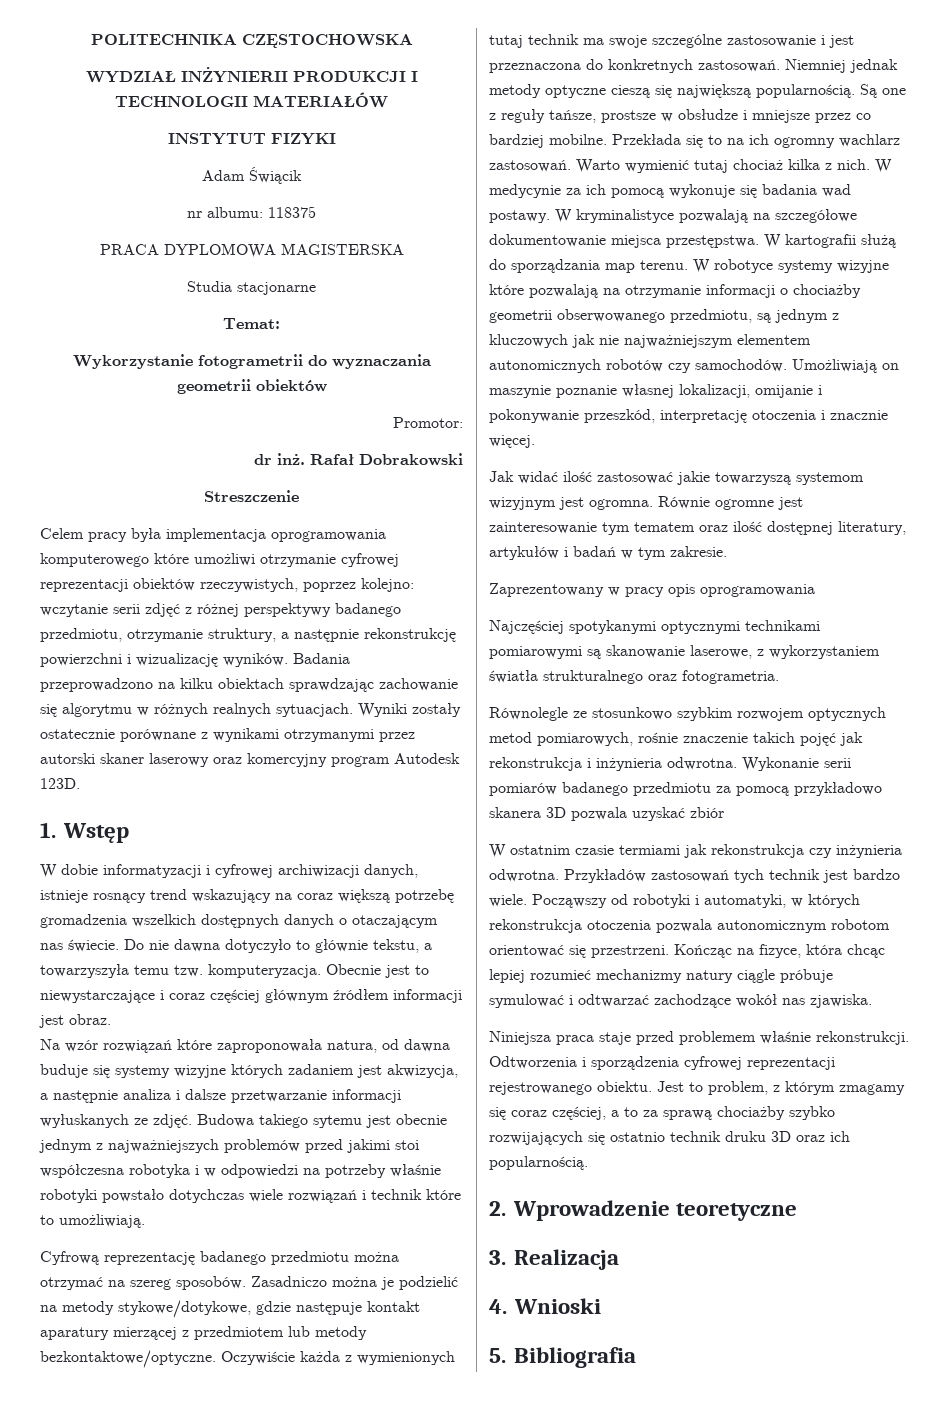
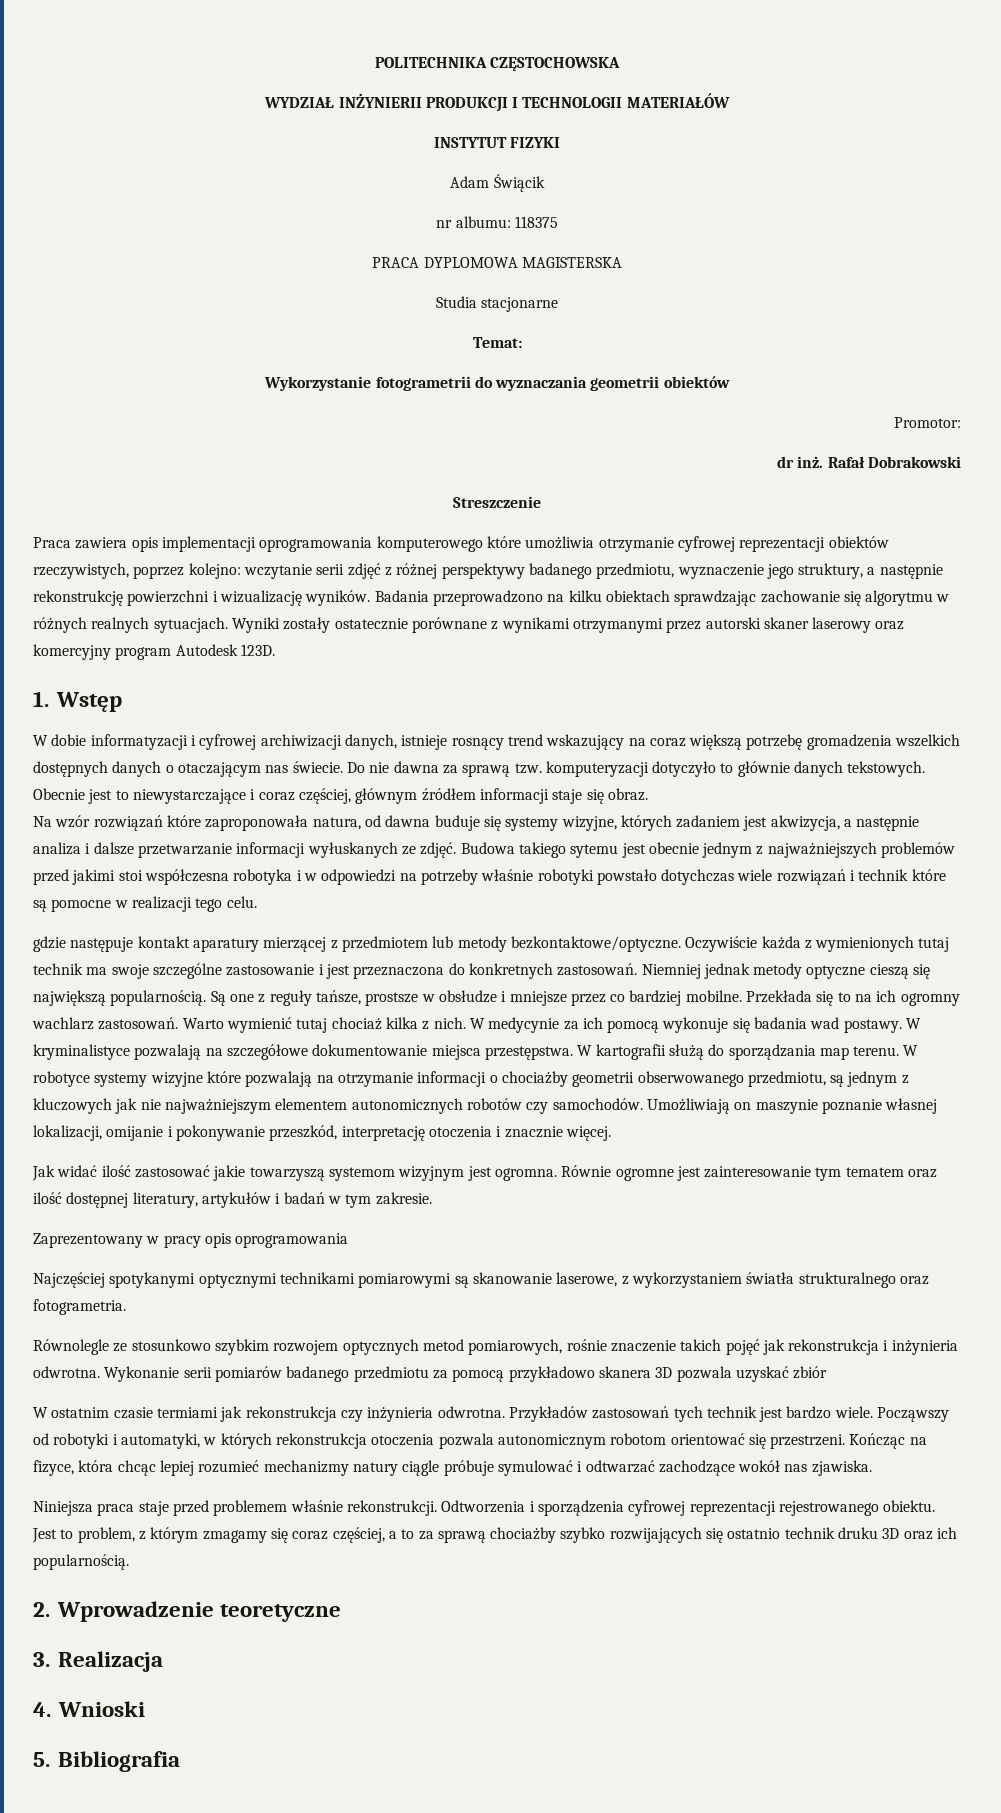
- Celem pracy była implementacja oprogramowania komputerowego które umożliwi otrzymanie cyfrowej reprezentacji obiektów rzeczywistych, poprzez kolejno: wczytanie serii zdjęć z różnej perspektywy badanego przedmiotu, otrzymanie struktury, a następnie rekonstrukcję powierzchni i wizualizację wyników.
+ Praca zawiera opis implementacji oprogramowania komputerowego które umożliwia otrzymanie cyfrowej reprezentacji obiektów rzeczywistych, poprzez kolejno: wczytanie serii zdjęć z różnej perspektywy badanego przedmiotu, wyznaczenie jego struktury, a następnie rekonstrukcję powierzchni i wizualizację wyników.
- Do nie dawna dotyczyło to głównie tekstu, a towarzyszyła temu tzw. komputeryzacja.
+ Do nie dawna za sprawą tzw. komputeryzacji dotyczyło to głównie danych tekstowych.
- Obecnie jest to niewystarczające i coraz częściej głównym źródłem informacji jest obraz.
+ Obecnie jest to niewystarczające i coraz częściej, głównym źródłem informacji staje się obraz.
- Na wzór rozwiązań które zaproponowała natura, od dawna buduje się systemy wizyjne których zadaniem jest akwizycja, a następnie analiza i dalsze przetwarzanie informacji wyłuskanych ze zdjęć.
+ Na wzór rozwiązań które zaproponowała natura, od dawna buduje się systemy wizyjne, których zadaniem jest akwizycja, a następnie analiza i dalsze przetwarzanie informacji wyłuskanych ze zdjęć.
- Budowa takiego sytemu jest obecnie jednym z najważniejszych problemów przed jakimi stoi współczesna robotyka i w odpowiedzi na potrzeby właśnie robotyki powstało dotychczas wiele rozwiązań i technik które to umożliwiają.
- Cyfrową reprezentację badanego przedmiotu można otrzymać na szereg sposobów. Zasadniczo można je podzielić na metody stykowe/dotykowe, gdzie następuje kontakt aparatury mierzącej z przedmiotem lub metody bezkontaktowe/optyczne.
+ Budowa takiego sytemu jest obecnie jednym z najważniejszych problemów przed jakimi stoi współczesna robotyka i w odpowiedzi na potrzeby właśnie robotyki powstało dotychczas wiele rozwiązań i technik które są pomocne w realizacji tego celu.
+ gdzie następuje kontakt aparatury mierzącej z przedmiotem lub metody bezkontaktowe/optyczne.

